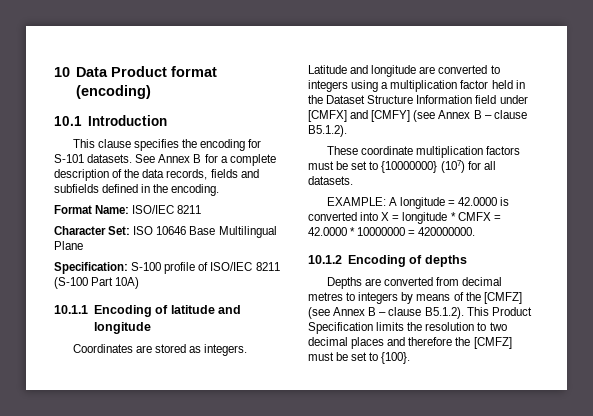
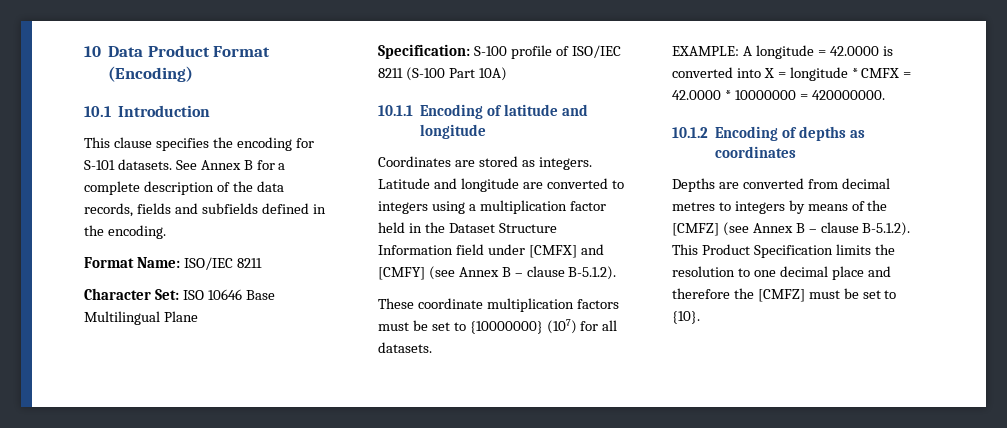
- 10 Data Product format (encoding)
+ 10 Data Product Format (Encoding)
- Latitude and longitude are converted to integers using a multiplication factor held in the Dataset Structure Information field under [CMFX] and [CMFY] (see Annex B – clause B5.1.2).
+ Latitude and longitude are converted to integers using a multiplication factor held in the Dataset Structure Information field under [CMFX] and [CMFY] (see Annex B – clause B-5.1.2).
- 10.1.2 Encoding of depths
+ 10.1.2 Encoding of depths as coordinates
- Depths are converted from decimal metres to integers by means of the [CMFZ] (see Annex B – clause B5.1.2). This Product Specification limits the resolution to two decimal places and therefore the [CMFZ] must be set to {100}.
+ Depths are converted from decimal metres to integers by means of the [CMFZ] (see Annex B – clause B-5.1.2). This Product Specification limits the resolution to one decimal place and therefore the [CMFZ] must be set to {10}.

